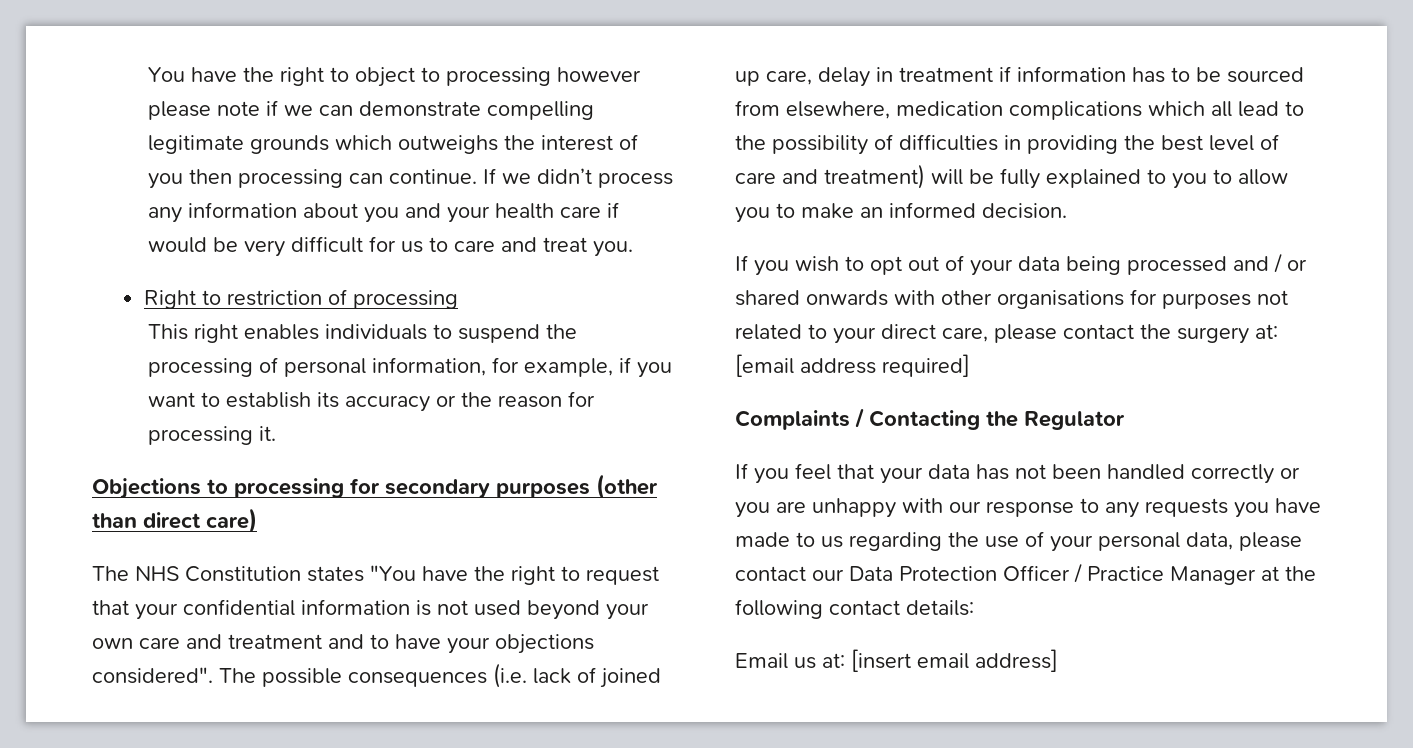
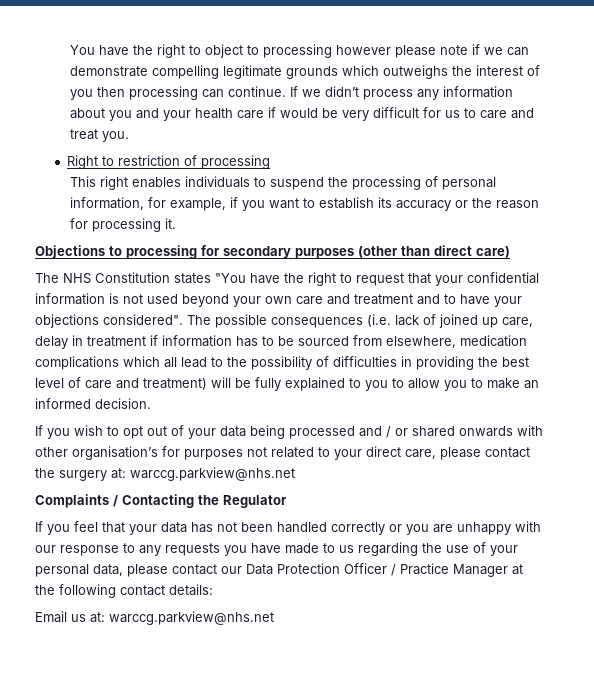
- If you wish to opt out of your data being processed and / or shared onwards with other organisations for purposes not related to your direct care, please contact the surgery at: [email address required]
+ If you wish to opt out of your data being processed and / or shared onwards with other organisation’s for purposes not related to your direct care, please contact the surgery at: warccg.parkview@nhs.net
- Email us at: [insert email address]
+ Email us at: warccg.parkview@nhs.net

